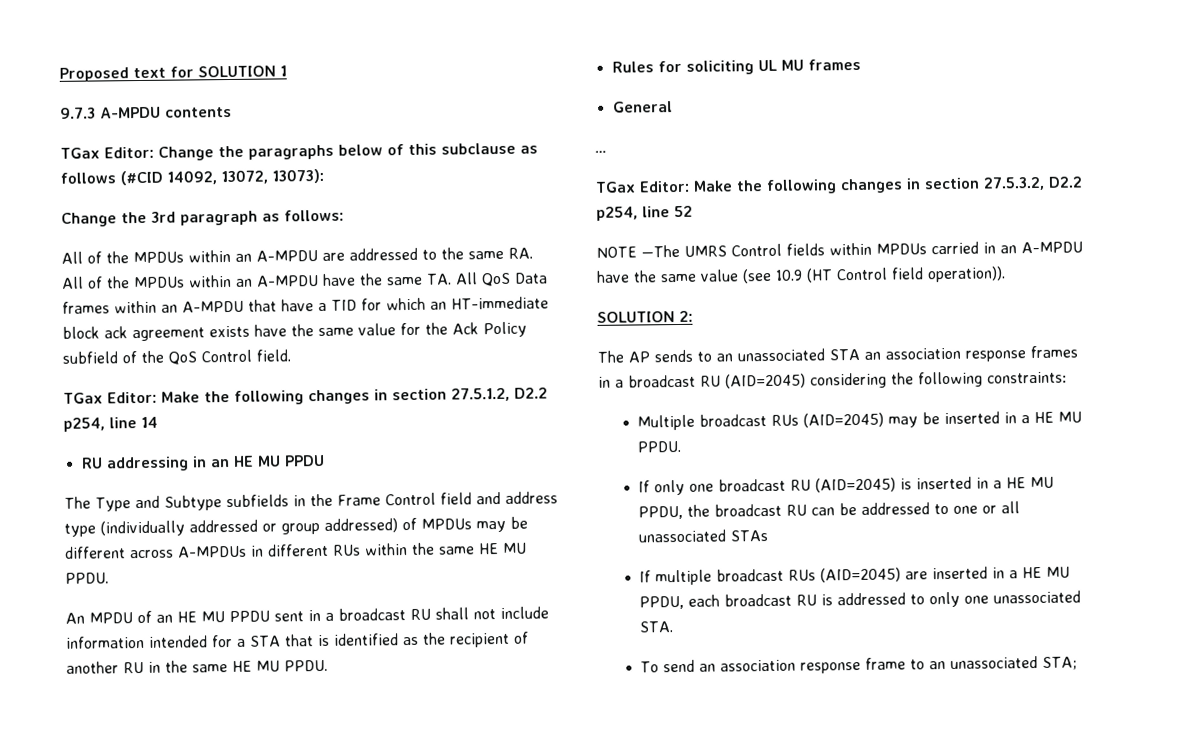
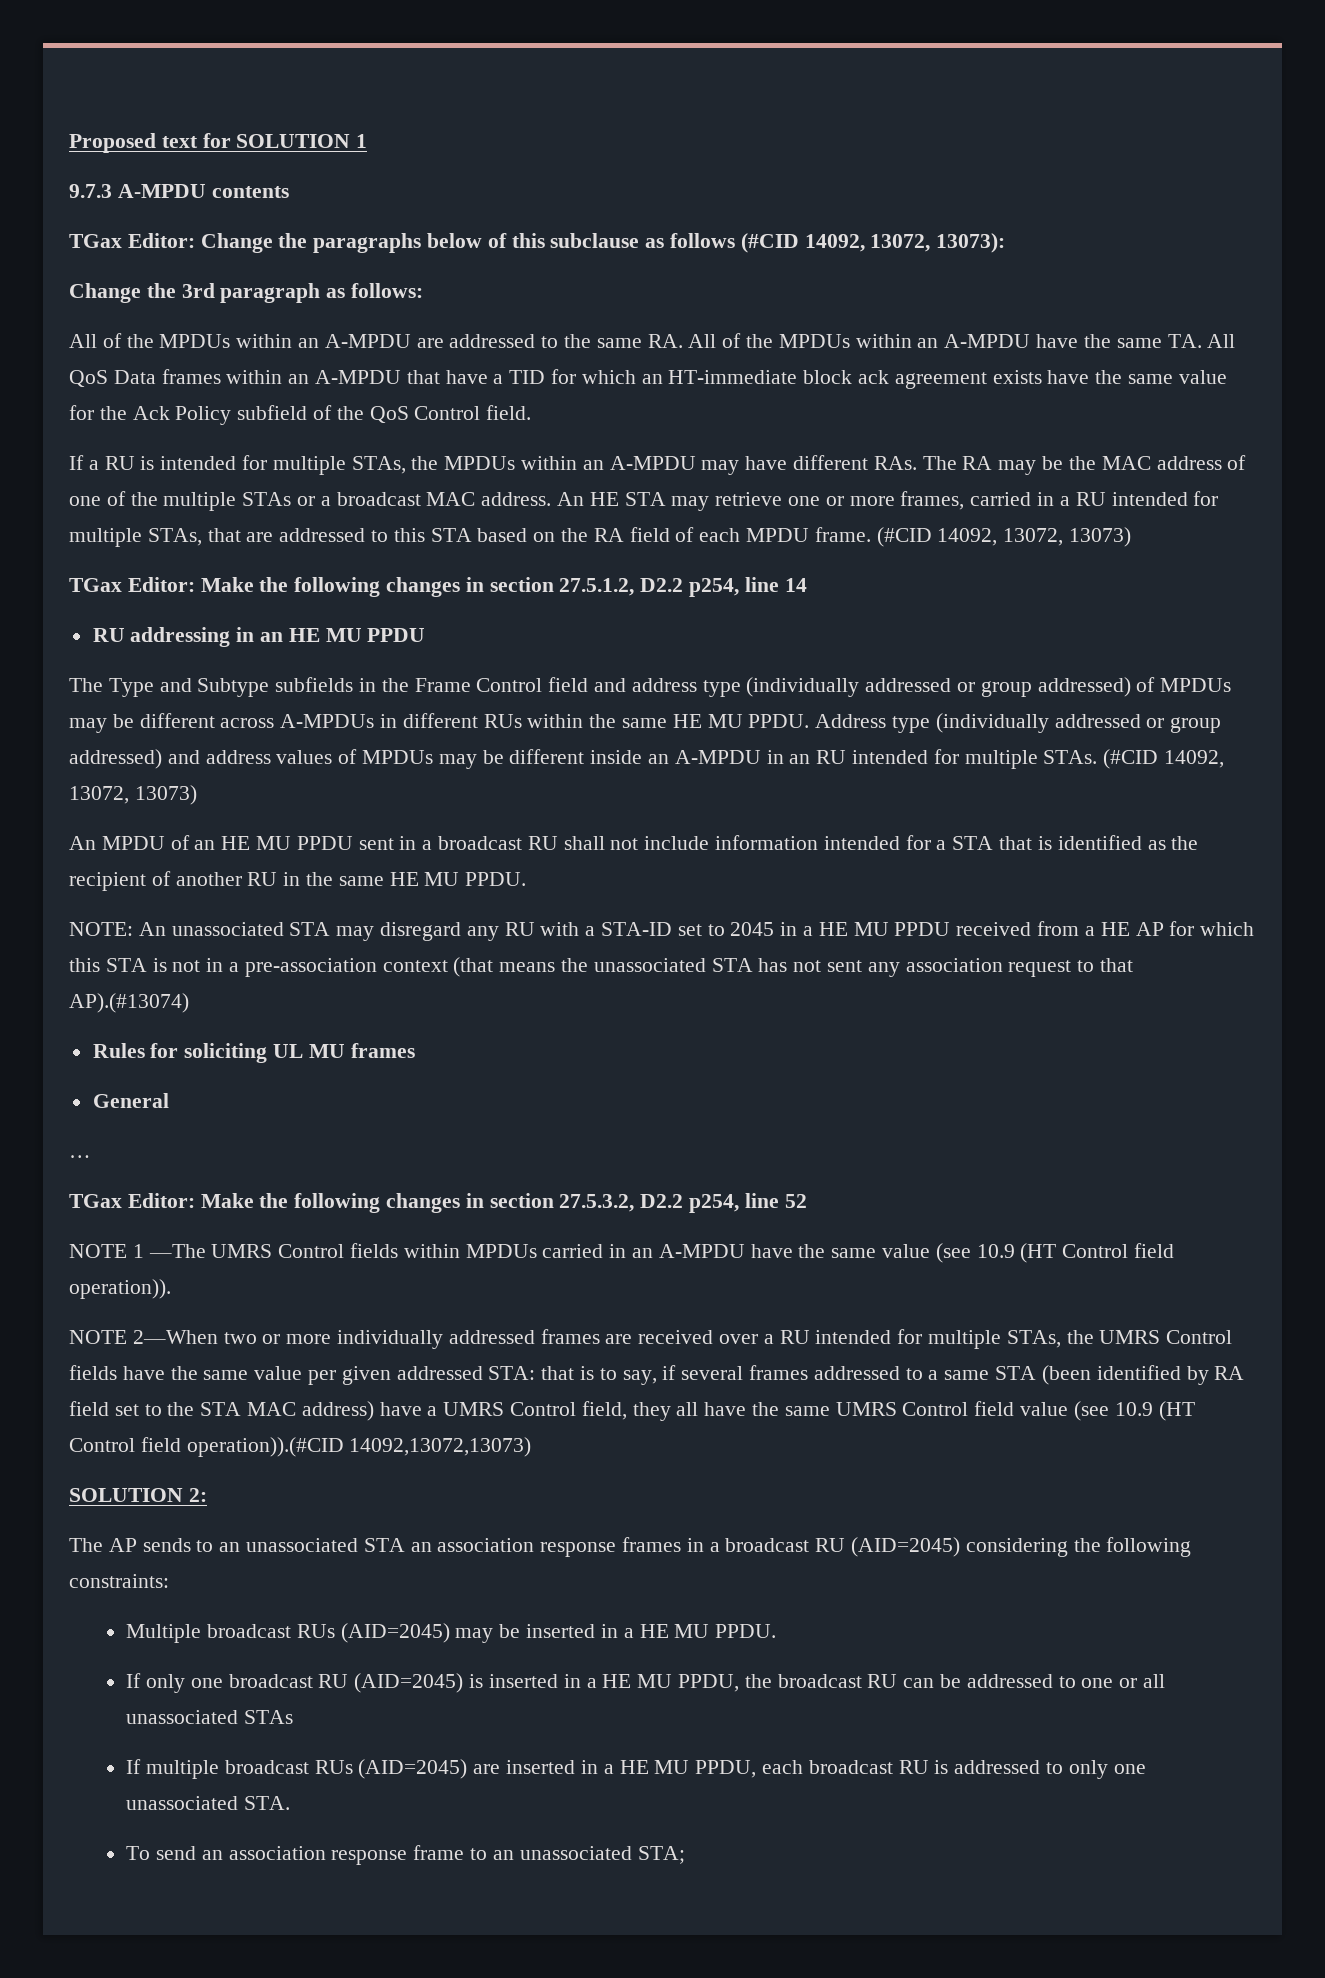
+ If a RU is intended for multiple STAs, the MPDUs within an A-MPDU may have different RAs. The RA may be the MAC address of one of the multiple STAs or a broadcast MAC address. An HE STA may retrieve one or more frames, carried in a RU intended for multiple STAs, that are addressed to this STA based on the RA field of each MPDU frame. (#CID 14092, 13072, 13073)
+ Address type (individually addressed or group addressed) and address values of MPDUs may be different inside an A-MPDU in an RU intended for multiple STAs. (#CID 14092, 13072, 13073)
+ NOTE: An unassociated STA may disregard any RU with a STA-ID set to 2045 in a HE MU PPDU received from a HE AP for which this STA is not in a pre-association context (that means the unassociated STA has not sent any association request to that AP).(#13074)
- NOTE —The UMRS Control fields within MPDUs carried in an A-MPDU have the same value (see 10.9 (HT Control field operation)).
+ NOTE 1 —The UMRS Control fields within MPDUs carried in an A-MPDU have the same value (see 10.9 (HT Control field operation)).
+ NOTE 2—When two or more individually addressed frames are received over a RU intended for multiple STAs, the UMRS Control fields have the same value per given addressed STA: that is to say, if several frames addressed to a same STA (been identified by RA field set to the STA MAC address) have a UMRS Control field, they all have the same UMRS Control field value (see 10.9 (HT Control field operation)).(#CID 14092,13072,13073)

